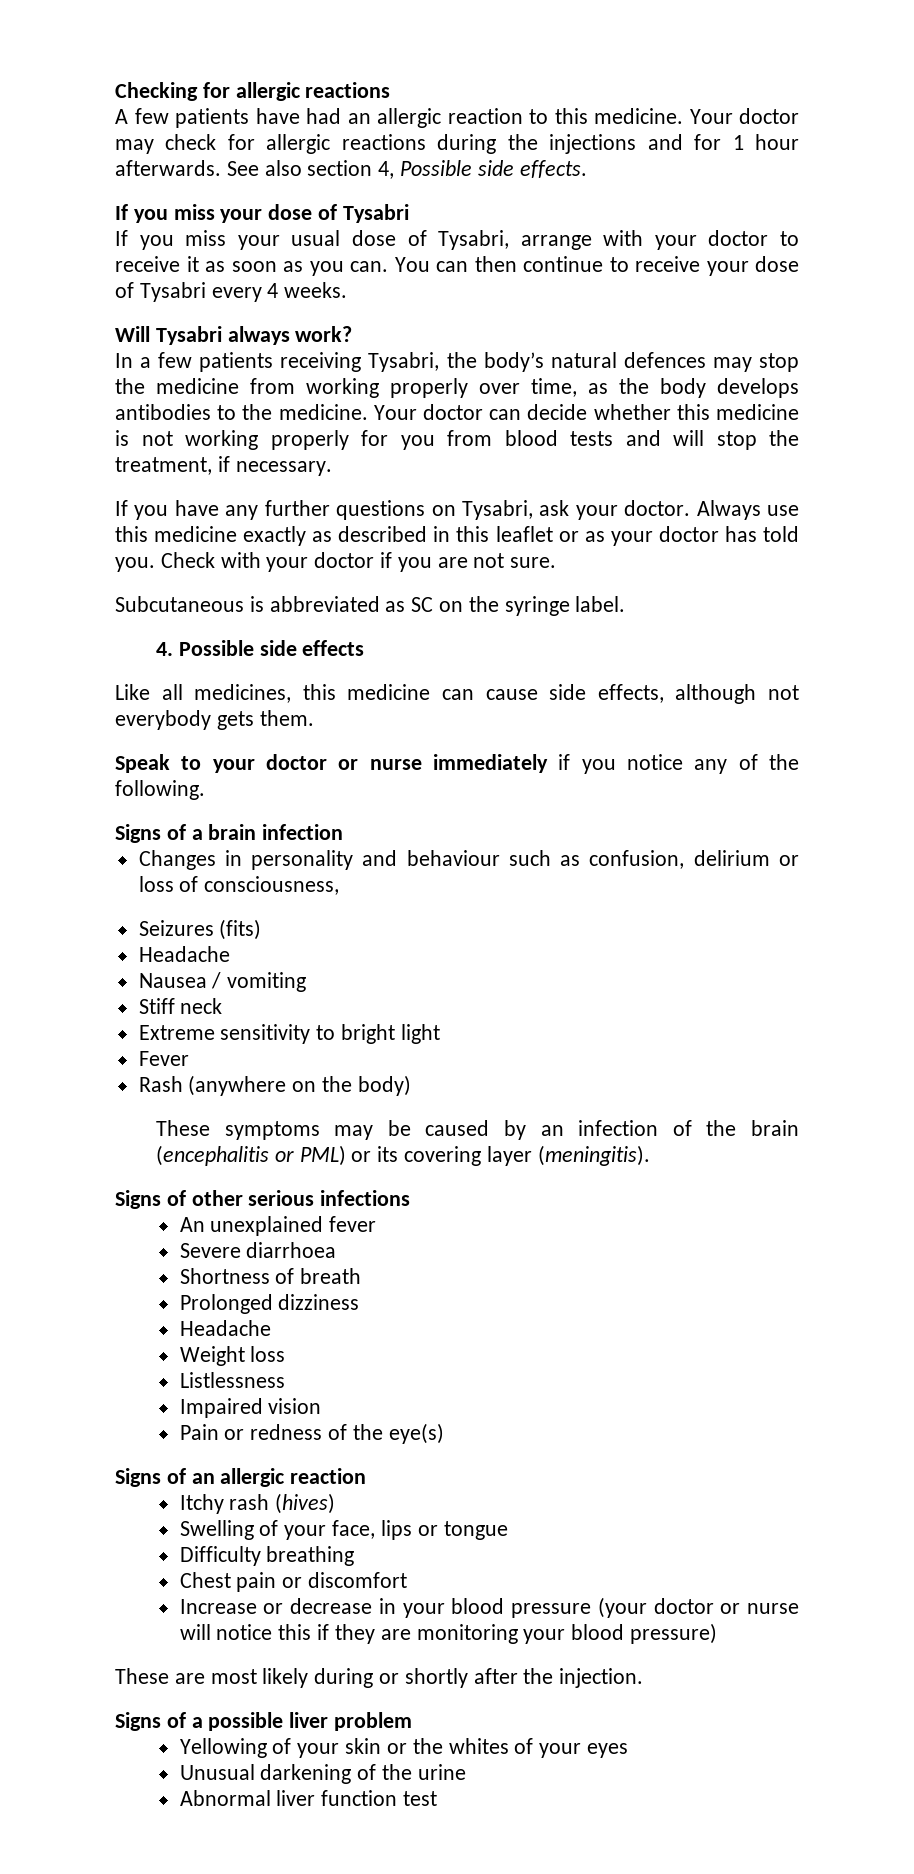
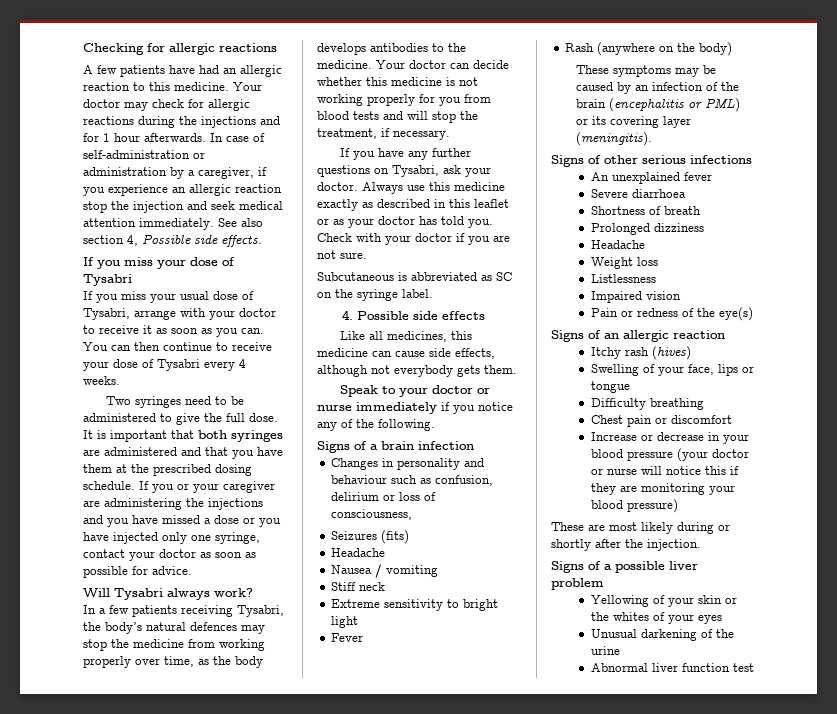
+ In case of self-administration or administration by a caregiver, if you experience an allergic reaction stop the injection and seek medical attention immediately.
+ Two syringes need to be administered to give the full dose. It is important that both syringes are administered and that you have them at the prescribed dosing schedule. If you or your caregiver are administering the injections and you have missed a dose or you have injected only one syringe, contact your doctor as soon as possible for advice.

